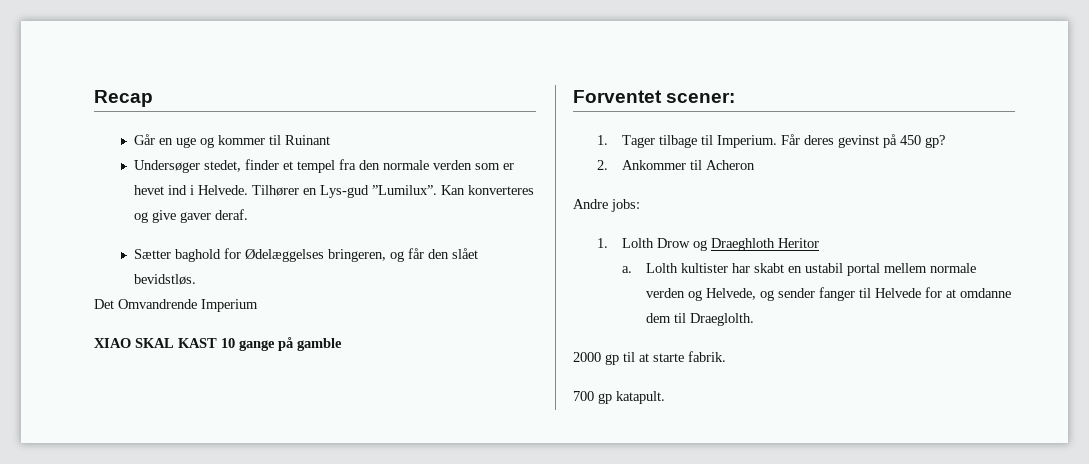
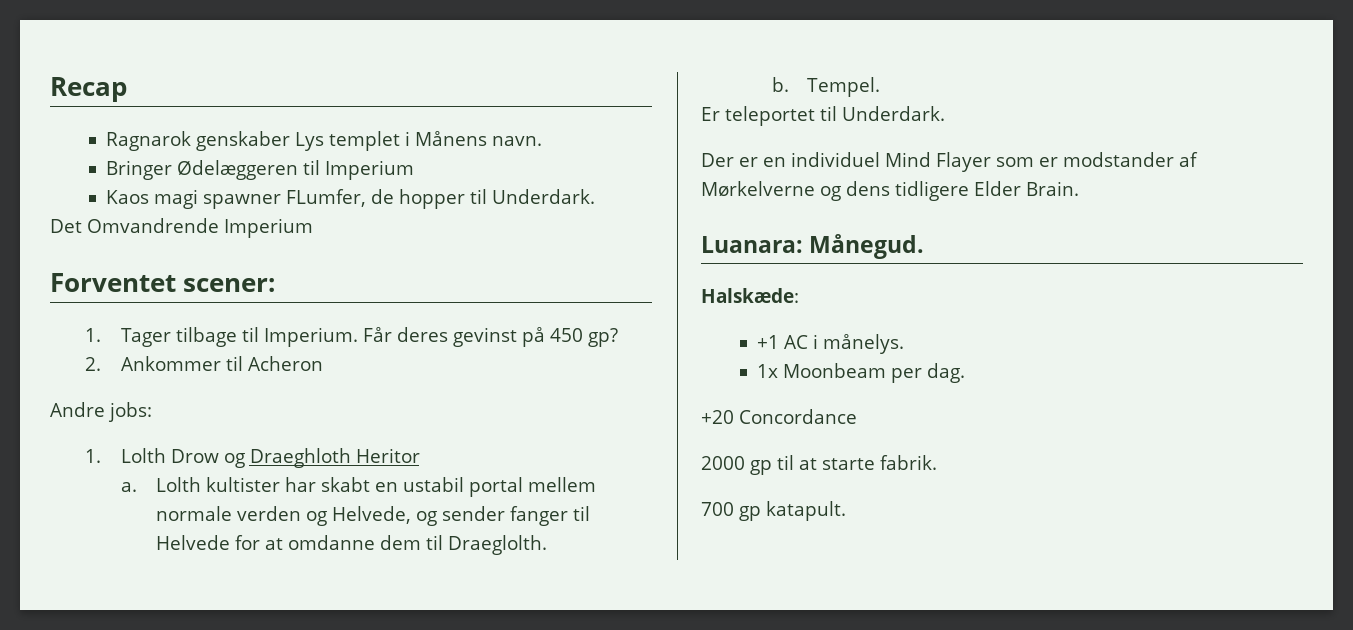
- Går en uge og kommer til Ruinant
- Undersøger stedet, finder et tempel fra den normale verden som er hevet ind i Helvede. Tilhører en Lys-gud ”Lumilux”. Kan konverteres og give gaver deraf.
- Sætter baghold for Ødelæggelses bringeren, og får den slået bevidstløs.
+ Ragnarok genskaber Lys templet i Månens navn.
+ Bringer Ødelæggeren til Imperium
+ Kaos magi spawner FLumfer, de hopper til Underdark.
  Det Omvandrende Imperium
- XIAO SKAL KAST 10 gange på gamble
+ b. Tempel.
+ Er teleportet til Underdark.
+ Der er en individuel Mind Flayer som er modstander af Mørkelverne og dens tidligere Elder Brain.
+ Luanara: Månegud.
+ Halskæde:
+ +1 AC i månelys.
+ 1x Moonbeam per dag.
+ +20 Concordance

